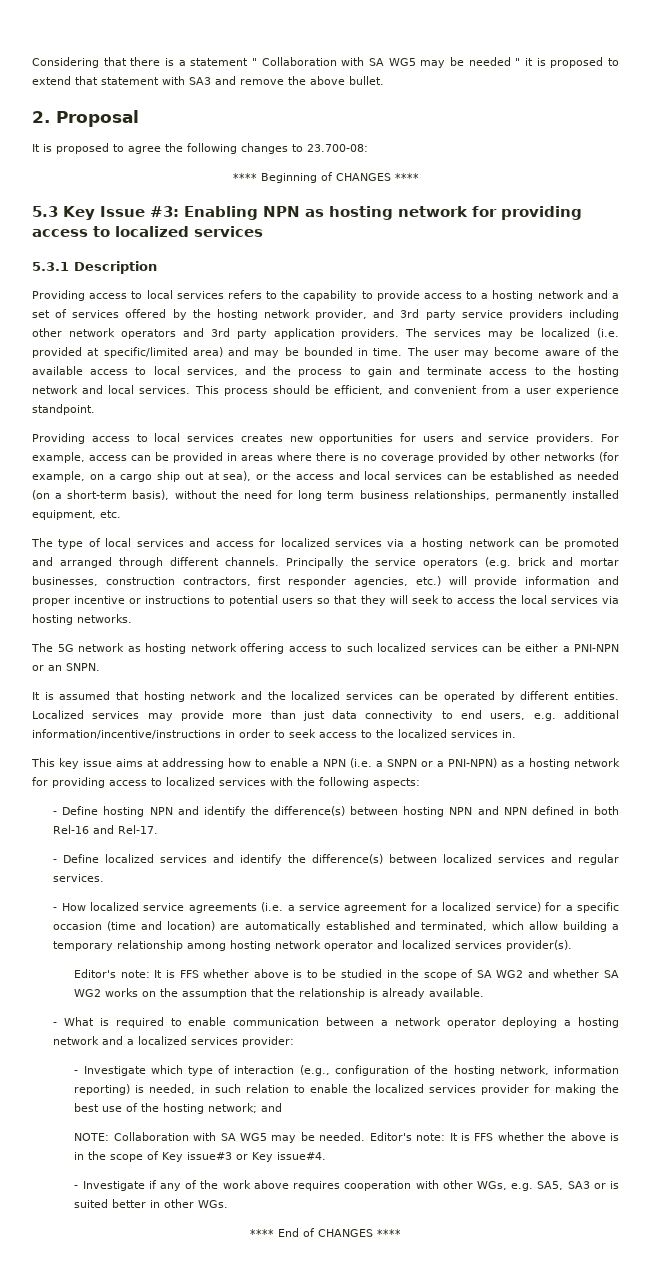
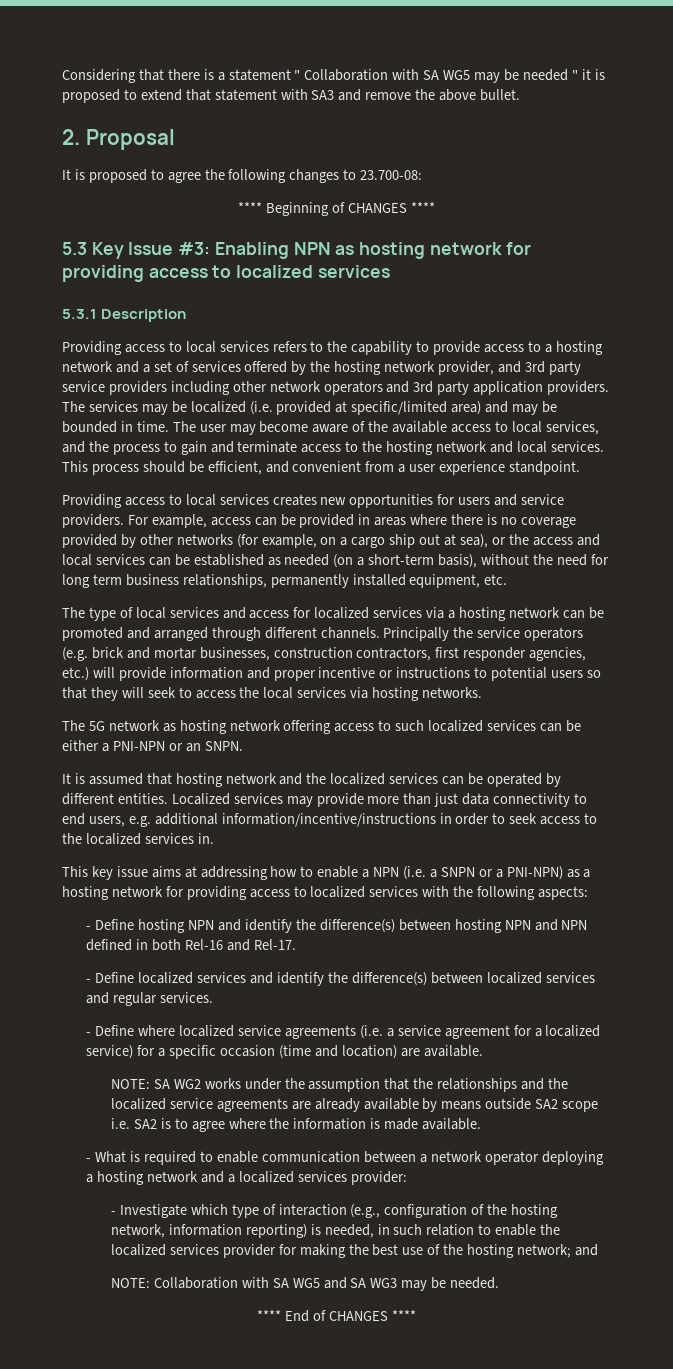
- - How localized service agreements (i.e. a service agreement for a localized service) for a specific occasion (time and location) are automatically established and terminated, which allow building a temporary relationship among hosting network operator and localized services provider(s).
- Editor's note: It is FFS whether above is to be studied in the scope of SA WG2 and whether SA WG2 works on the assumption that the relationship is already available.
+ - Define where localized service agreements (i.e. a service agreement for a localized service) for a specific occasion (time and location) are available.
+ NOTE: SA WG2 works under the assumption that the relationships and the localized service agreements are already available by means outside SA2 scope i.e. SA2 is to agree where the information is made available.
- NOTE: Collaboration with SA WG5 may be needed. Editor's note: It is FFS whether the above is in the scope of Key issue#3 or Key issue#4.
- - Investigate if any of the work above requires cooperation with other WGs, e.g. SA5, SA3 or is suited better in other WGs.
+ NOTE: Collaboration with SA WG5 and SA WG3 may be needed.

